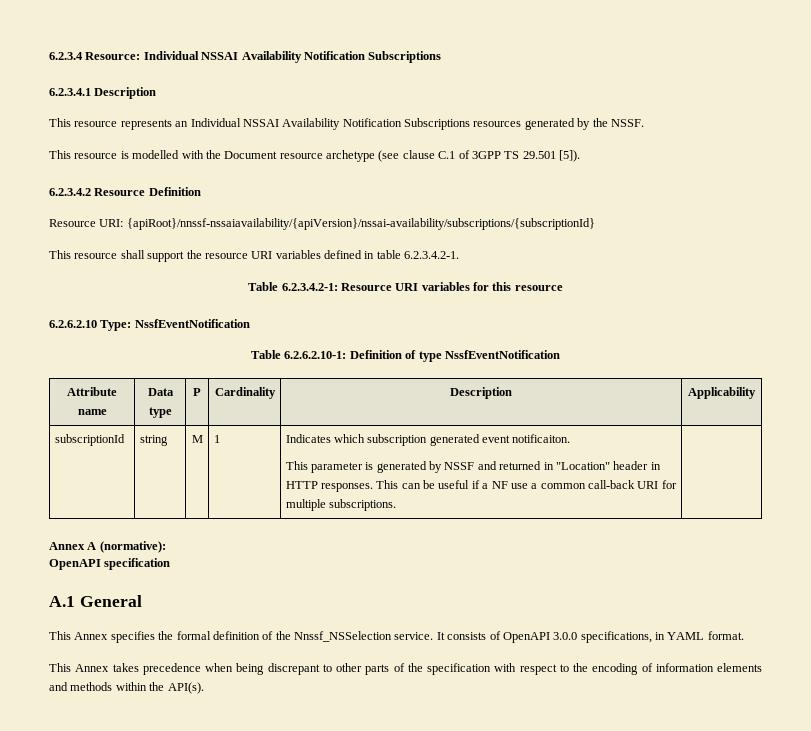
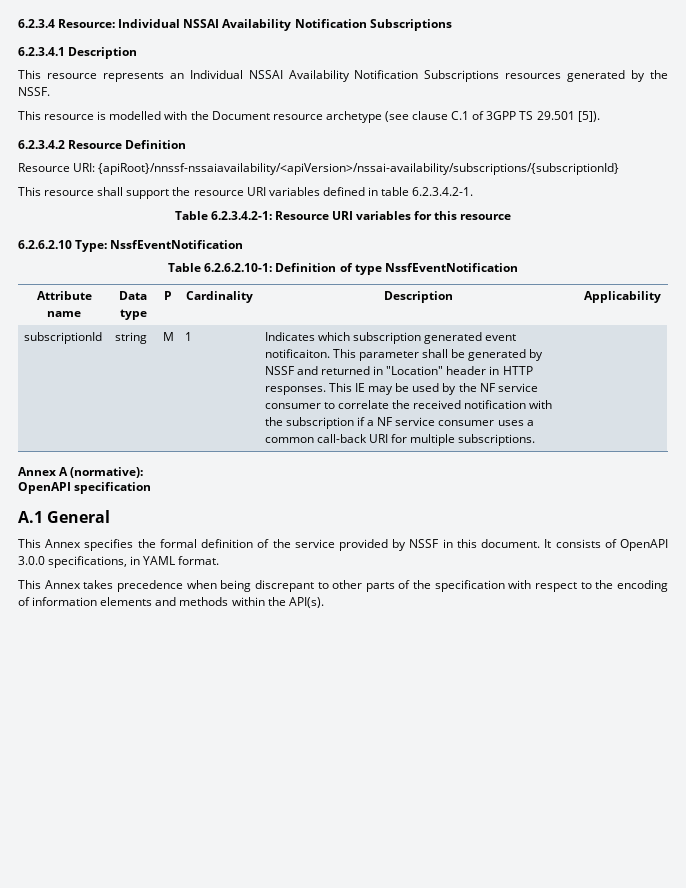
- Resource URI: {apiRoot}/nnssf-nssaiavailability/{apiVersion}/nssai-availability/subscriptions/{subscriptionId}
+ Resource URI: {apiRoot}/nnssf-nssaiavailability/<apiVersion>/nssai-availability/subscriptions/{subscriptionId}
- Indicates which subscription generated event notificaiton.
- This parameter is generated by NSSF and returned in "Location" header in HTTP responses.
+ Indicates which subscription generated event notificaiton. This parameter shall be generated by NSSF and returned in "Location" header in HTTP responses.
- This can be useful if a NF use a common call-back URI for multiple subscriptions.
+ This IE may be used by the NF service consumer to correlate the received notification with the subscription if a NF service consumer uses a common call-back URI for multiple subscriptions.
- This Annex specifies the formal definition of the Nnssf_NSSelection service.
+ This Annex specifies the formal definition of the service provided by NSSF in this document.

